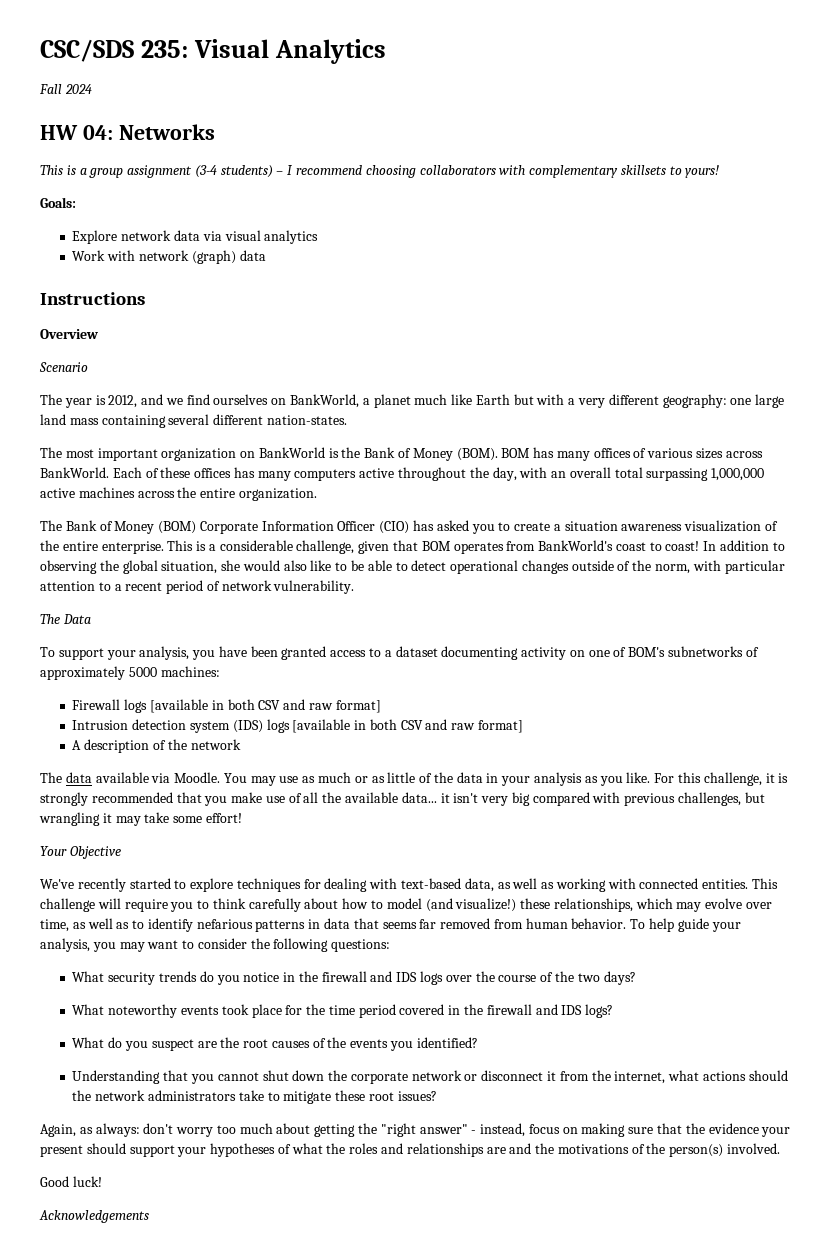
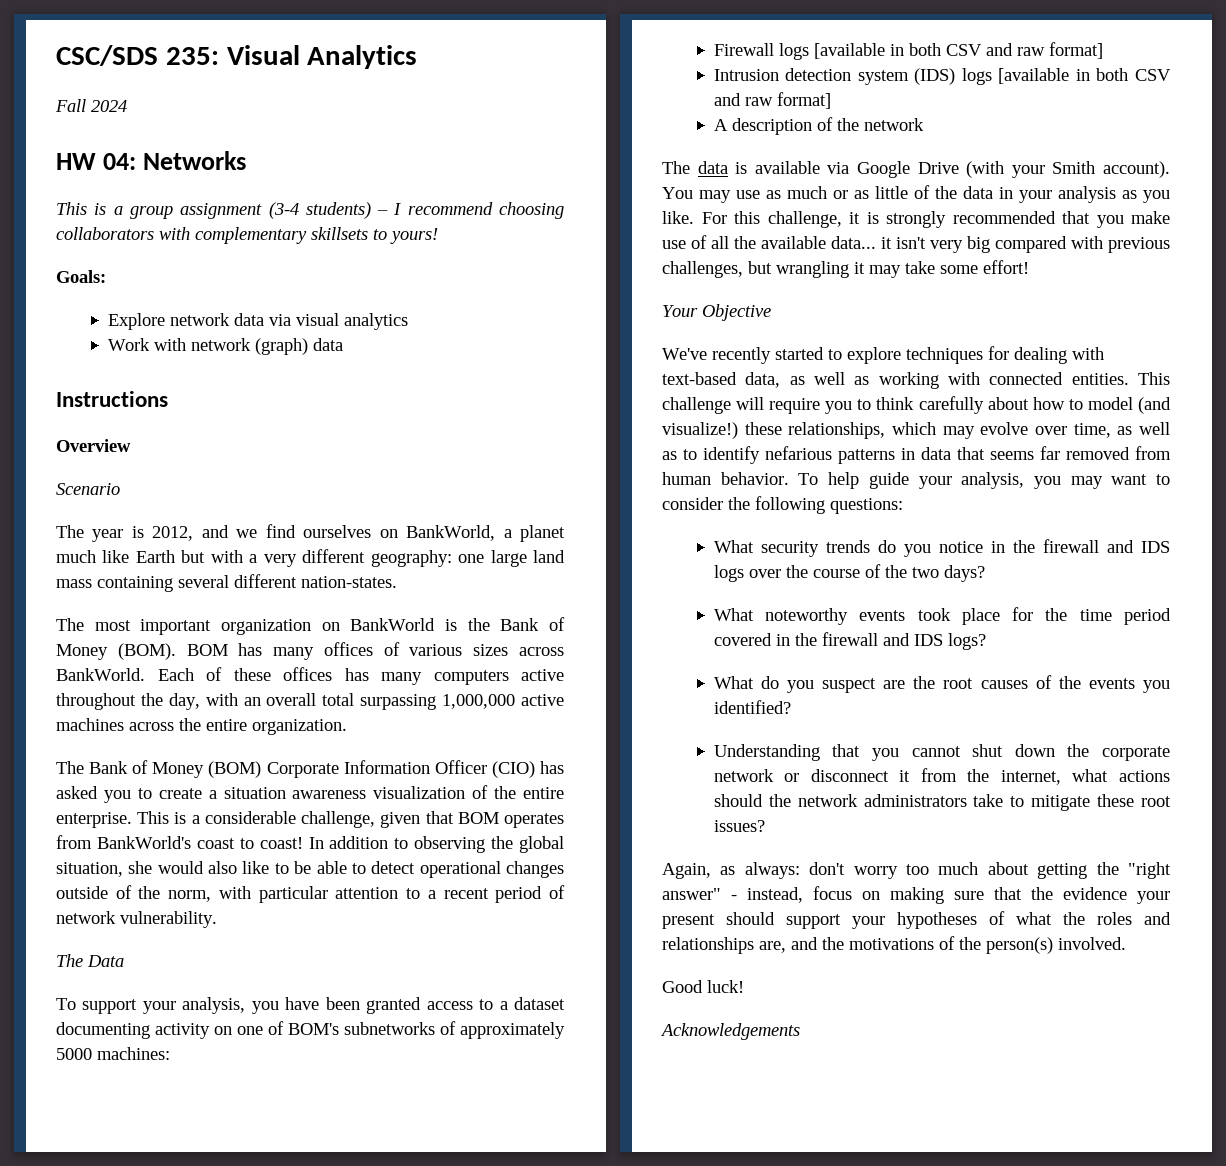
- The data available via Moodle.
+ The data is available via Google Drive (with your Smith account).
- Again, as always: don't worry too much about getting the "right answer" - instead, focus on making sure that the evidence your present should support your hypotheses of what the roles and relationships are and the motivations of the person(s) involved.
+ Again, as always: don't worry too much about getting the "right answer" - instead, focus on making sure that the evidence your present should support your hypotheses of what the roles and relationships are, and the motivations of the person(s) involved.

